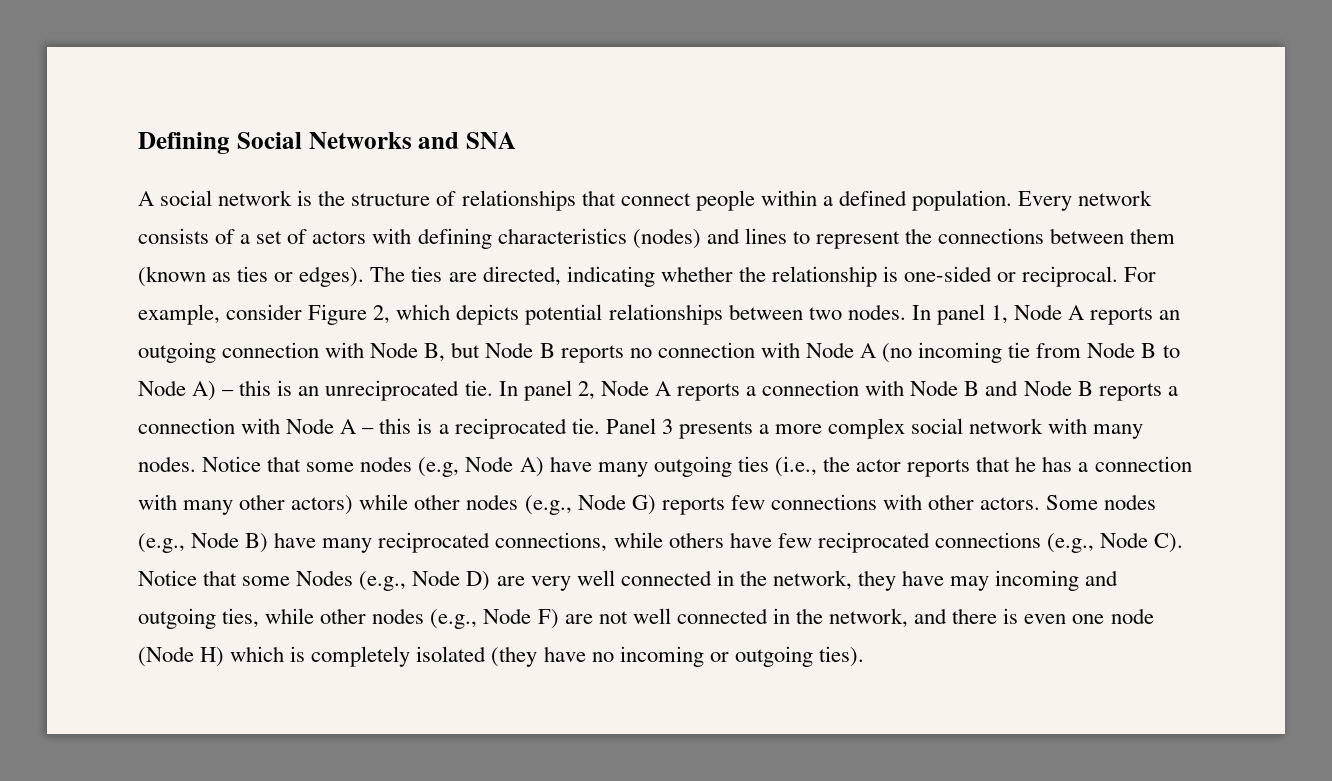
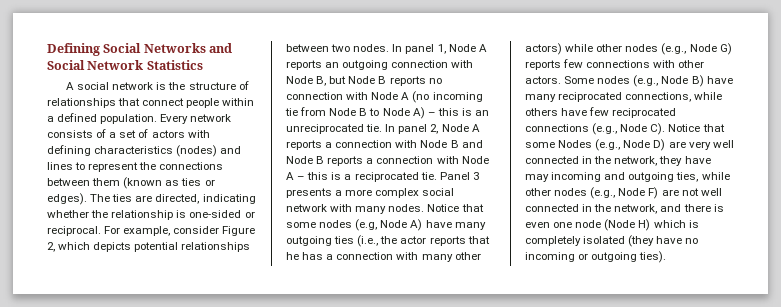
- Defining Social Networks and SNA
+ Defining Social Networks and Social Network Statistics

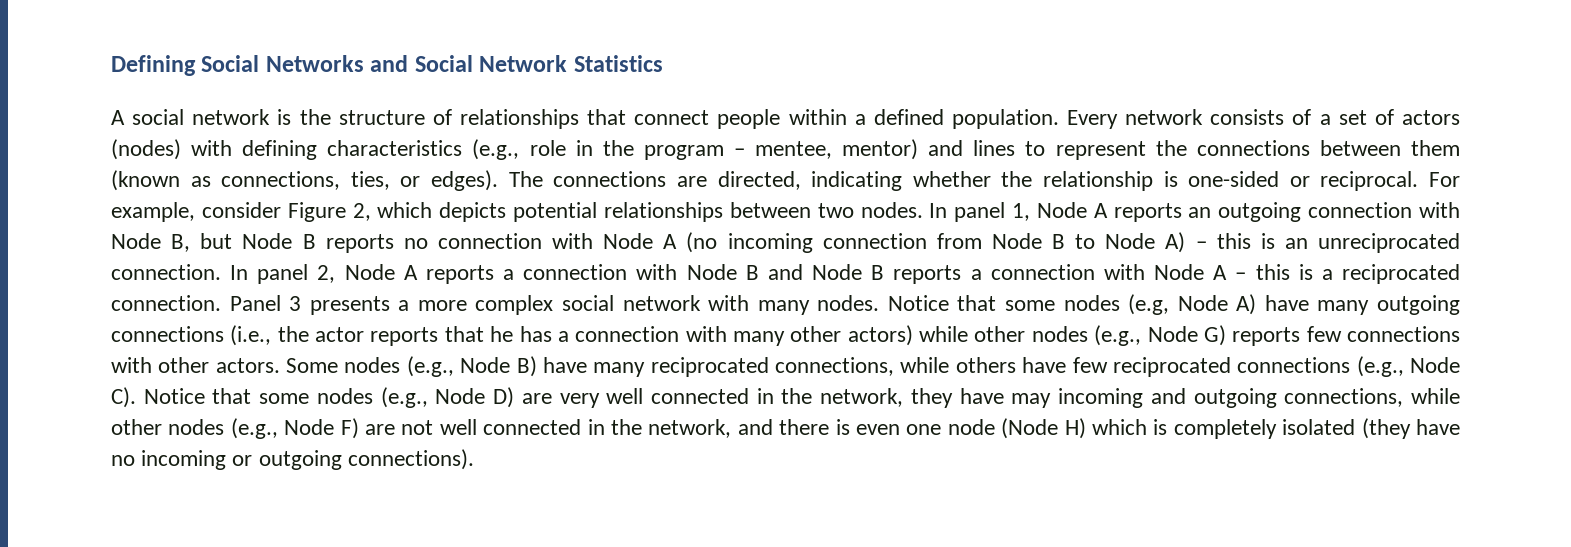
- Every network consists of a set of actors with defining characteristics (nodes) and lines to represent the connections between them (known as ties or edges).
+ Every network consists of a set of actors (nodes) with defining characteristics (e.g., role in the program – mentee, mentor) and lines to represent the connections between them (known as connections, ties, or edges).
- The ties are directed, indicating whether the relationship is one-sided or reciprocal.
+ The connections are directed, indicating whether the relationship is one-sided or reciprocal.
- In panel 1, Node A reports an outgoing connection with Node B, but Node B reports no connection with Node A (no incoming tie from Node B to Node A) – this is an unreciprocated tie.
+ In panel 1, Node A reports an outgoing connection with Node B, but Node B reports no connection with Node A (no incoming connection from Node B to Node A) – this is an unreciprocated connection.
- In panel 2, Node A reports a connection with Node B and Node B reports a connection with Node A – this is a reciprocated tie.
+ In panel 2, Node A reports a connection with Node B and Node B reports a connection with Node A – this is a reciprocated connection.
- Notice that some nodes (e.g, Node A) have many outgoing ties (i.e., the actor reports that he has a connection with many other actors) while other nodes (e.g., Node G) reports few connections with other actors.
+ Notice that some nodes (e.g, Node A) have many outgoing connections (i.e., the actor reports that he has a connection with many other actors) while other nodes (e.g., Node G) reports few connections with other actors.
- Some nodes (e.g., Node B) have many reciprocated connections, while others have few reciprocated connections (e.g., Node C). Notice that some Nodes (e.g., Node D) are very well connected in the network, they have may incoming and outgoing ties, while other nodes (e.g., Node F) are not well connected in the network, and there is even one node (Node H) which is completely isolated (they have no incoming or outgoing ties).
+ Some nodes (e.g., Node B) have many reciprocated connections, while others have few reciprocated connections (e.g., Node C). Notice that some nodes (e.g., Node D) are very well connected in the network, they have may incoming and outgoing connections, while other nodes (e.g., Node F) are not well connected in the network, and there is even one node (Node H) which is completely isolated (they have no incoming or outgoing connections).

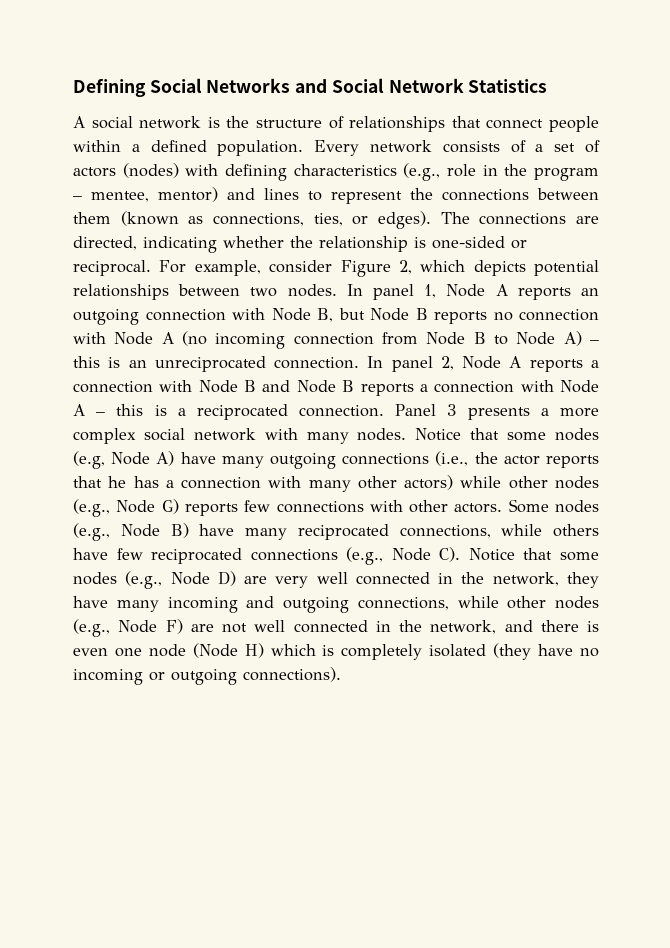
- Some nodes (e.g., Node B) have many reciprocated connections, while others have few reciprocated connections (e.g., Node C). Notice that some nodes (e.g., Node D) are very well connected in the network, they have may incoming and outgoing connections, while other nodes (e.g., Node F) are not well connected in the network, and there is even one node (Node H) which is completely isolated (they have no incoming or outgoing connections).
+ Some nodes (e.g., Node B) have many reciprocated connections, while others have few reciprocated connections (e.g., Node C). Notice that some nodes (e.g., Node D) are very well connected in the network, they have many incoming and outgoing connections, while other nodes (e.g., Node F) are not well connected in the network, and there is even one node (Node H) which is completely isolated (they have no incoming or outgoing connections).

